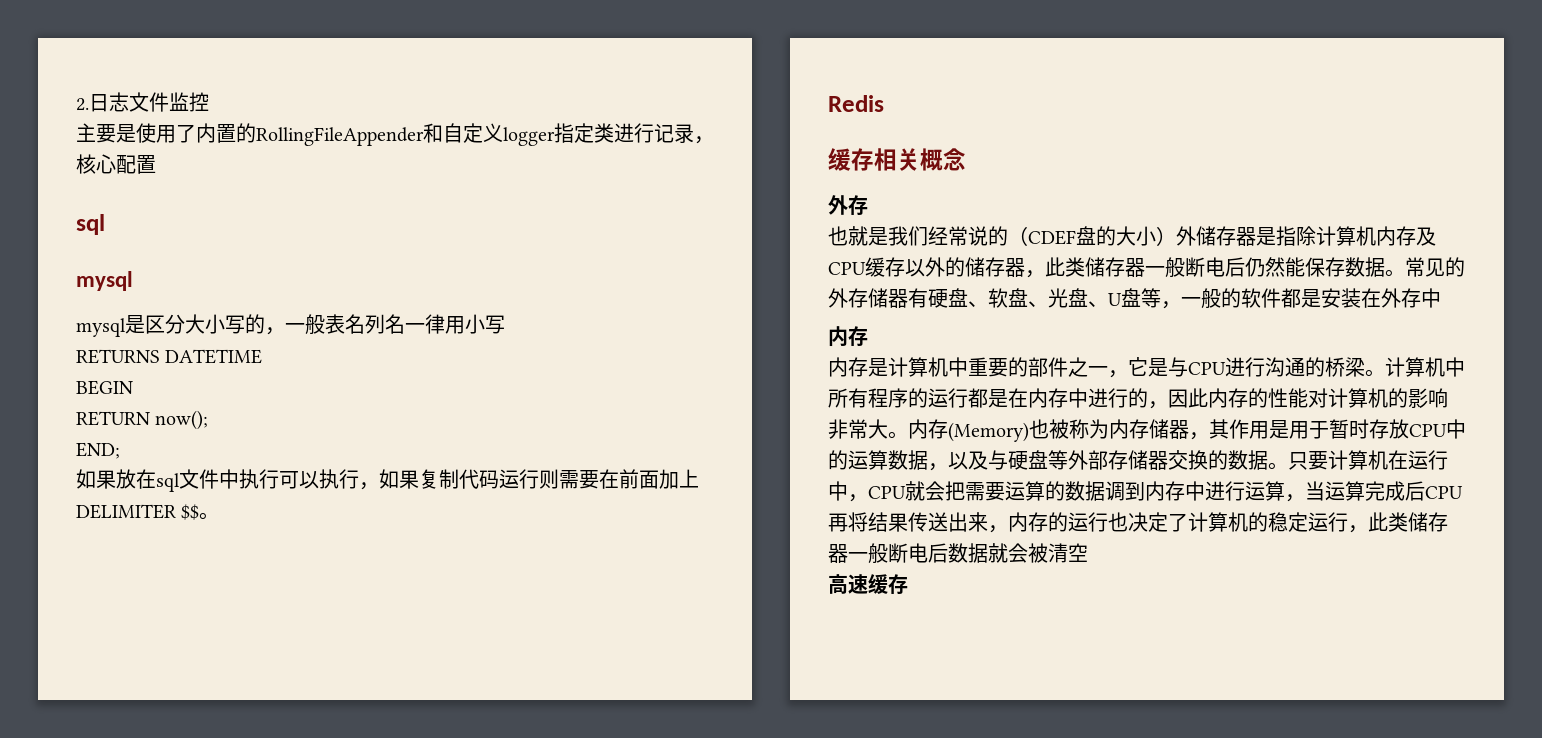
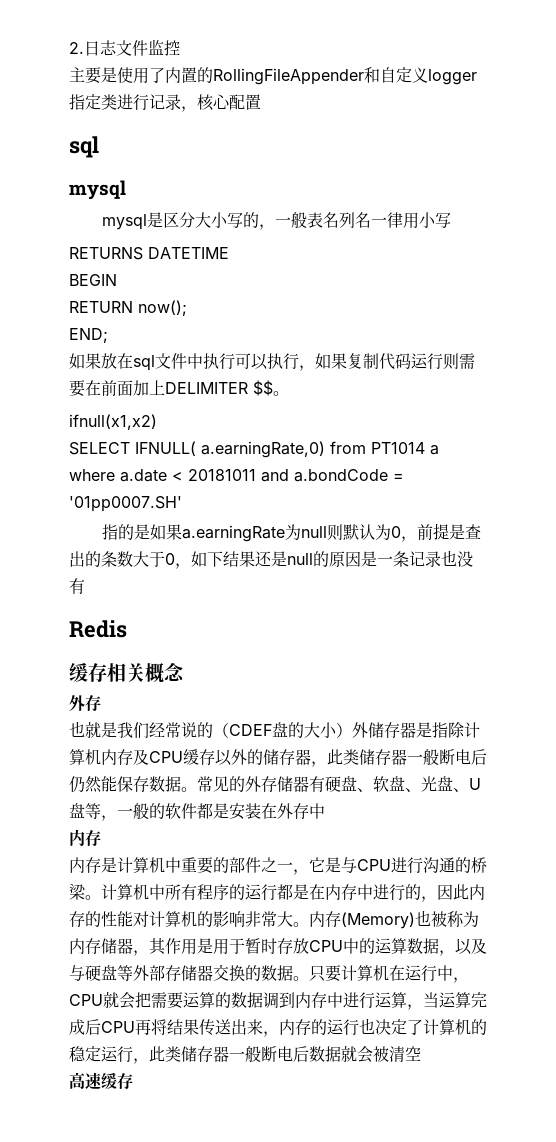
+ ifnull(x1,x2)
+ SELECT IFNULL( a.earningRate,0) from PT1014 a where a.date < 20181011 and a.bondCode = '01pp0007.SH'
+ 指的是如果a.earningRate为null则默认为0，前提是查出的条数大于0，如下结果还是null的原因是一条记录也没有

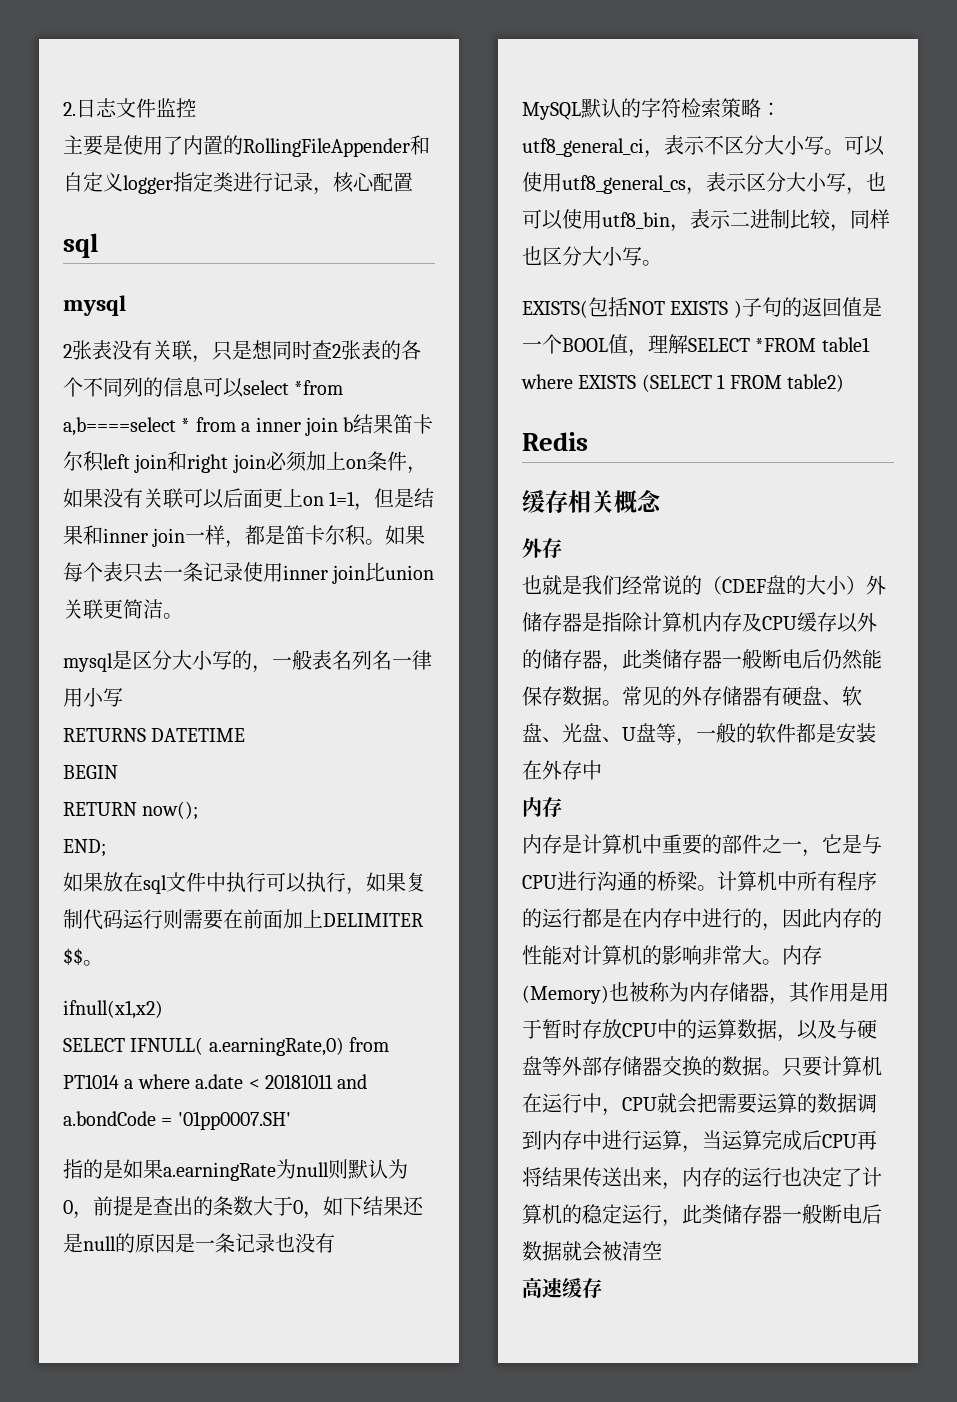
+ 2张表没有关联，只是想同时查2张表的各个不同列的信息可以select *from a,b====select * from a inner join b结果笛卡尔积left join和right join必须加上on条件，如果没有关联可以后面更上on 1=1，但是结果和inner join一样，都是笛卡尔积。如果每个表只去一条记录使用inner join比union关联更简洁。
+ MySQL默认的字符检索策略：utf8_general_ci，表示不区分大小写。可以使用utf8_general_cs，表示区分大小写，也可以使用utf8_bin，表示二进制比较，同样也区分大小写。
+ EXISTS(包括NOT EXISTS )子句的返回值是一个BOOL值，理解SELECT *FROM table1 where EXISTS (SELECT 1 FROM table2)

